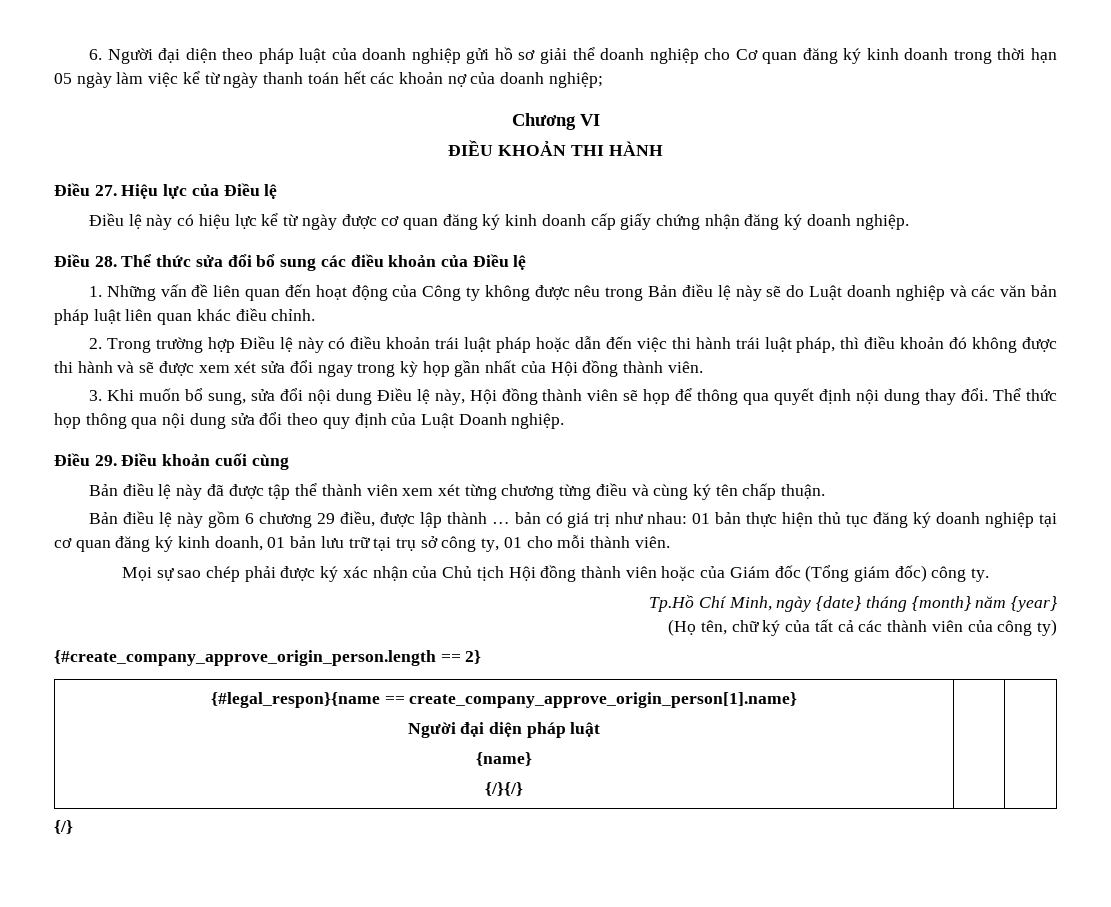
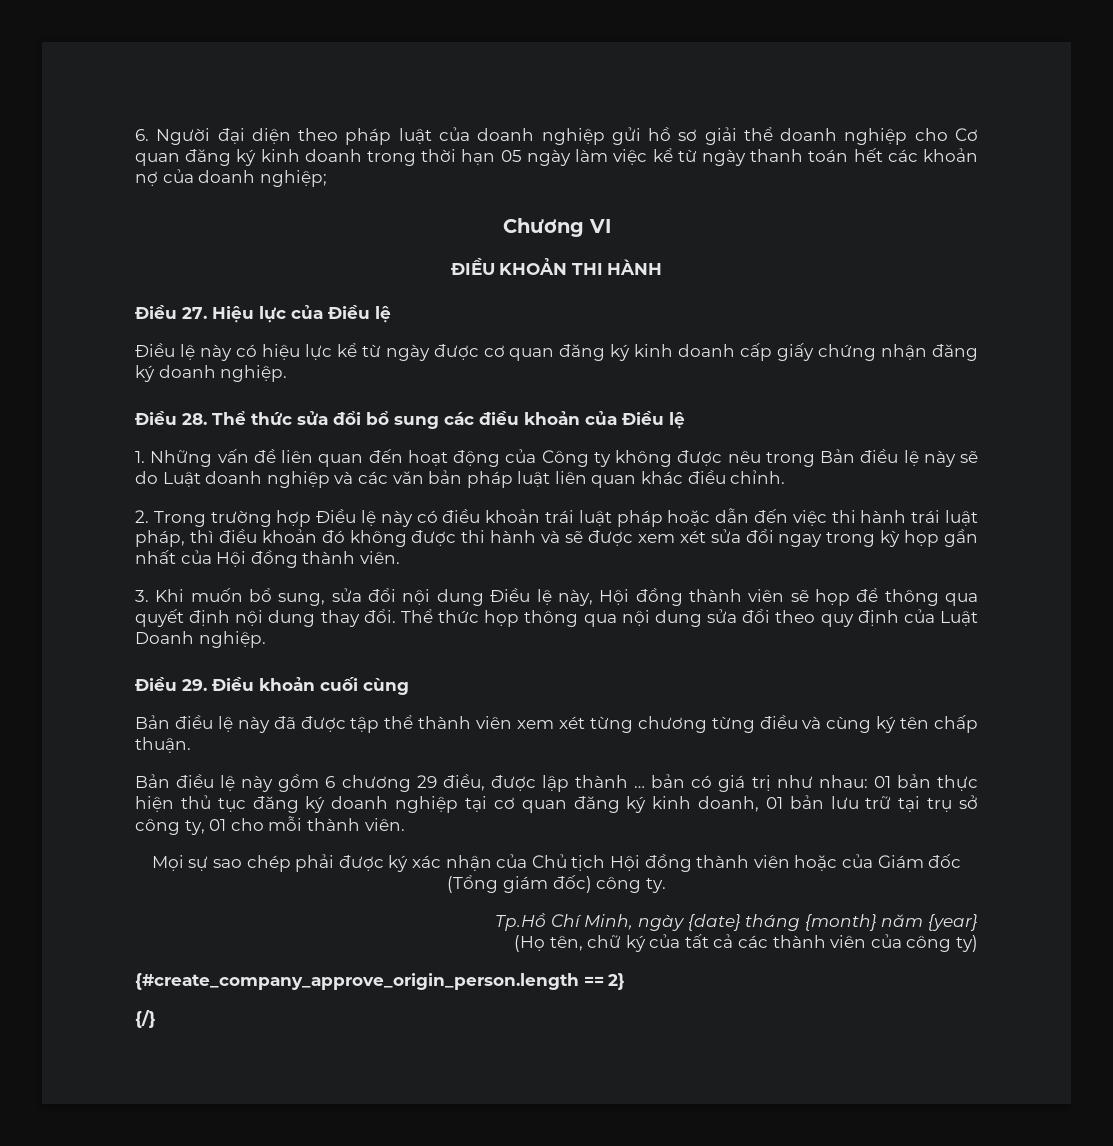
- {#legal_respon}{name == create_company_approve_origin_person[1].name}
- Người đại diện pháp luật
- {name}
- {/}{/} | |

